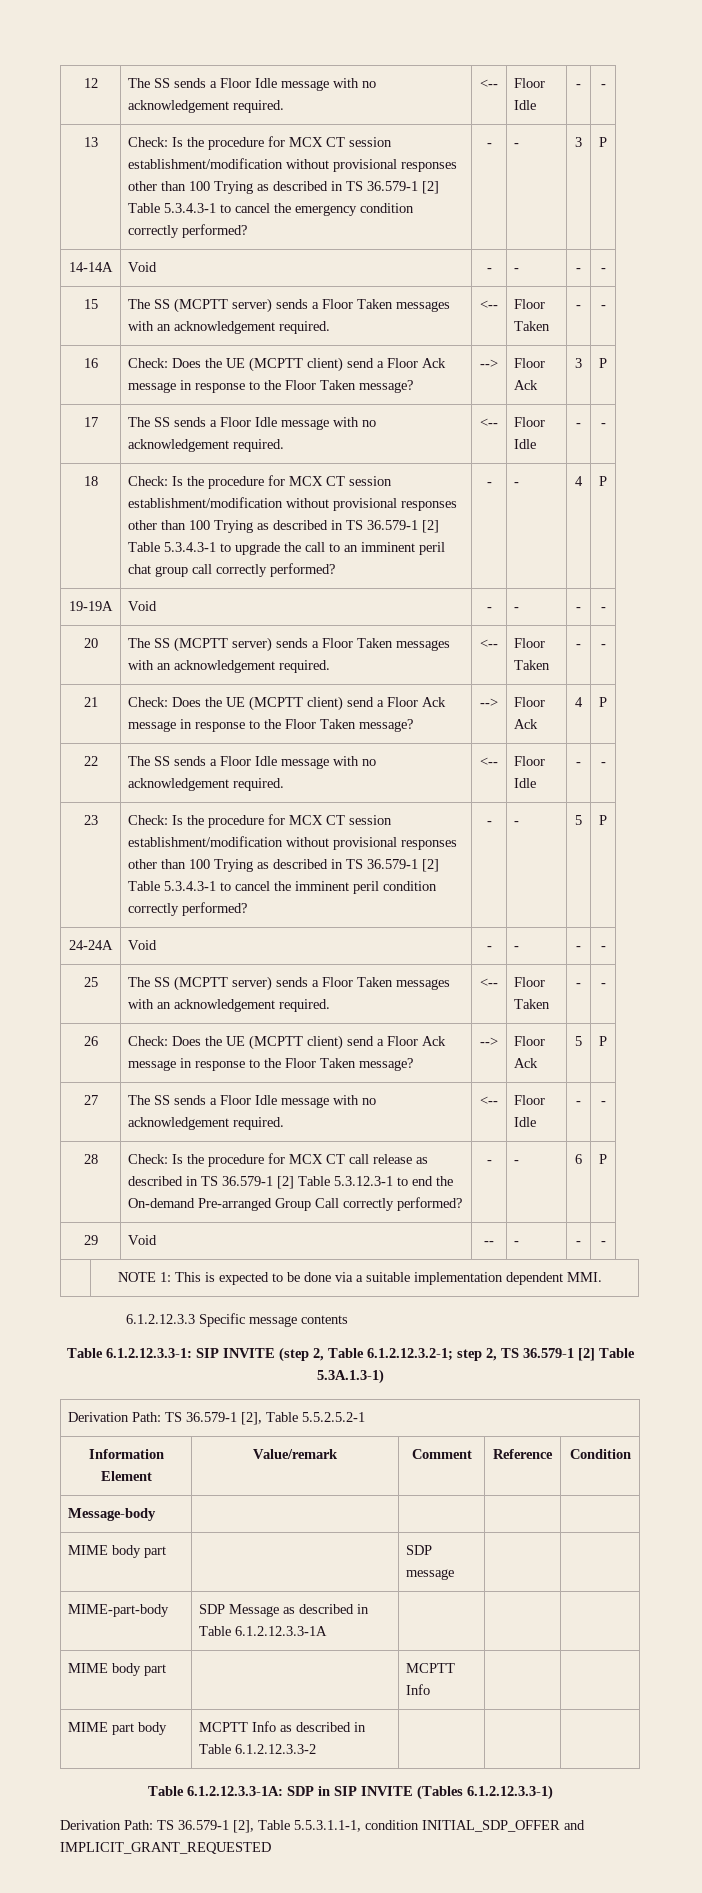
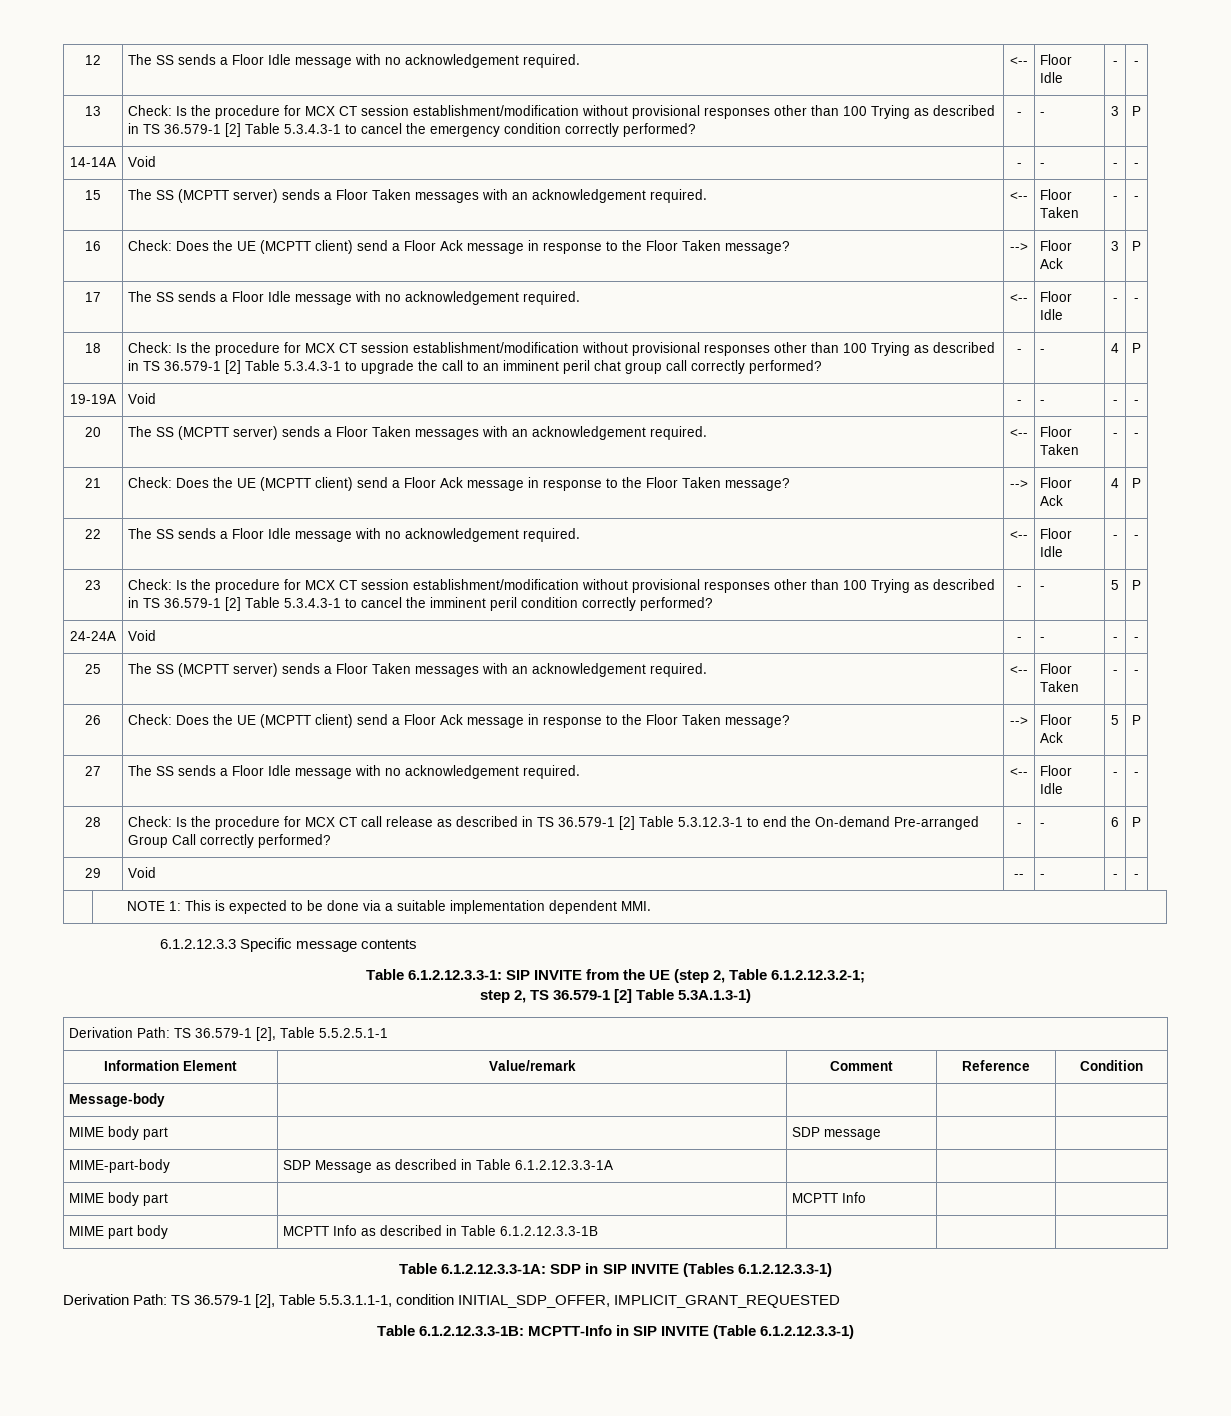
- Table 6.1.2.12.3.3-1: SIP INVITE (step 2, Table 6.1.2.12.3.2-1; step 2, TS 36.579-1 [2] Table 5.3A.1.3-1)
+ Table 6.1.2.12.3.3-1: SIP INVITE from the UE (step 2, Table 6.1.2.12.3.2-1;
+ step 2, TS 36.579-1 [2] Table 5.3A.1.3-1)
- Derivation Path: TS 36.579-1 [2], Table 5.5.2.5.2-1
+ Derivation Path: TS 36.579-1 [2], Table 5.5.2.5.1-1
- MIME part body | MCPTT Info as described in Table 6.1.2.12.3.3-2 | | |
+ MIME part body | MCPTT Info as described in Table 6.1.2.12.3.3-1B | | |
- Derivation Path: TS 36.579-1 [2], Table 5.5.3.1.1-1, condition INITIAL_SDP_OFFER and IMPLICIT_GRANT_REQUESTED
+ Derivation Path: TS 36.579-1 [2], Table 5.5.3.1.1-1, condition INITIAL_SDP_OFFER, IMPLICIT_GRANT_REQUESTED
+ Table 6.1.2.12.3.3-1B: MCPTT-Info in SIP INVITE (Table 6.1.2.12.3.3-1)

